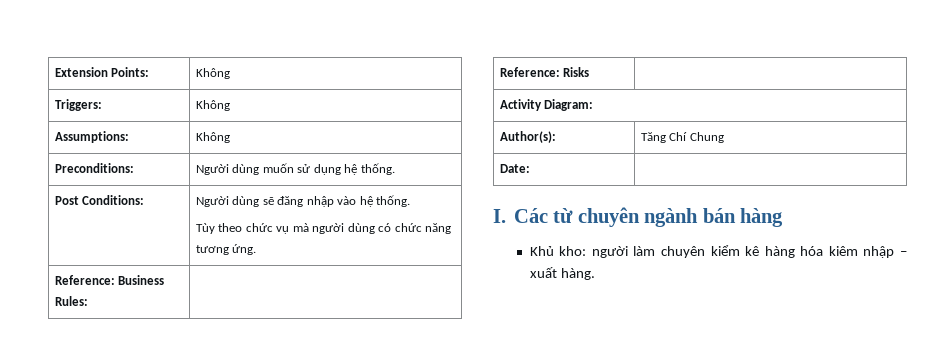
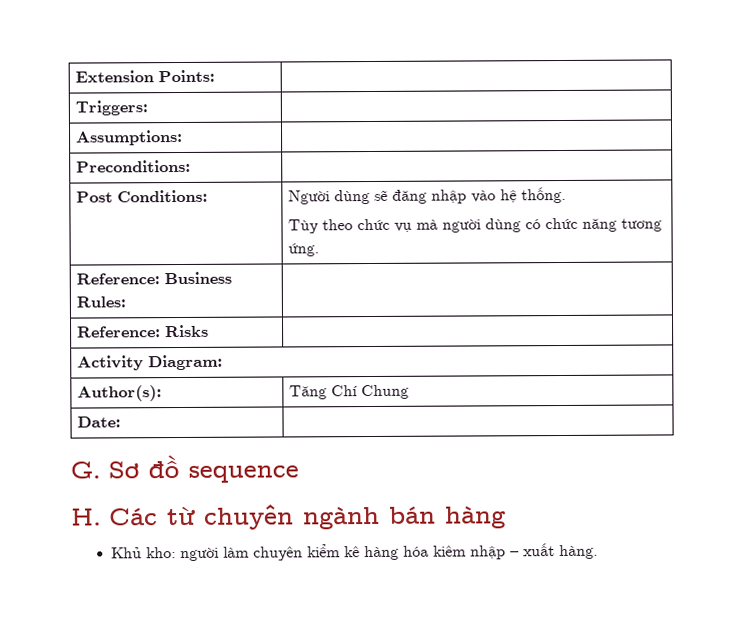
- Extension Points: | Không
+ Extension Points: |
- Triggers: | Không
+ Triggers: |
- Assumptions: | Không
+ Assumptions: |
- Preconditions: | Người dùng muốn sử dụng hệ thống.
+ Preconditions: |
- I. Các từ chuyên ngành bán hàng
+ G. Sơ đồ sequence
+ H. Các từ chuyên ngành bán hàng

